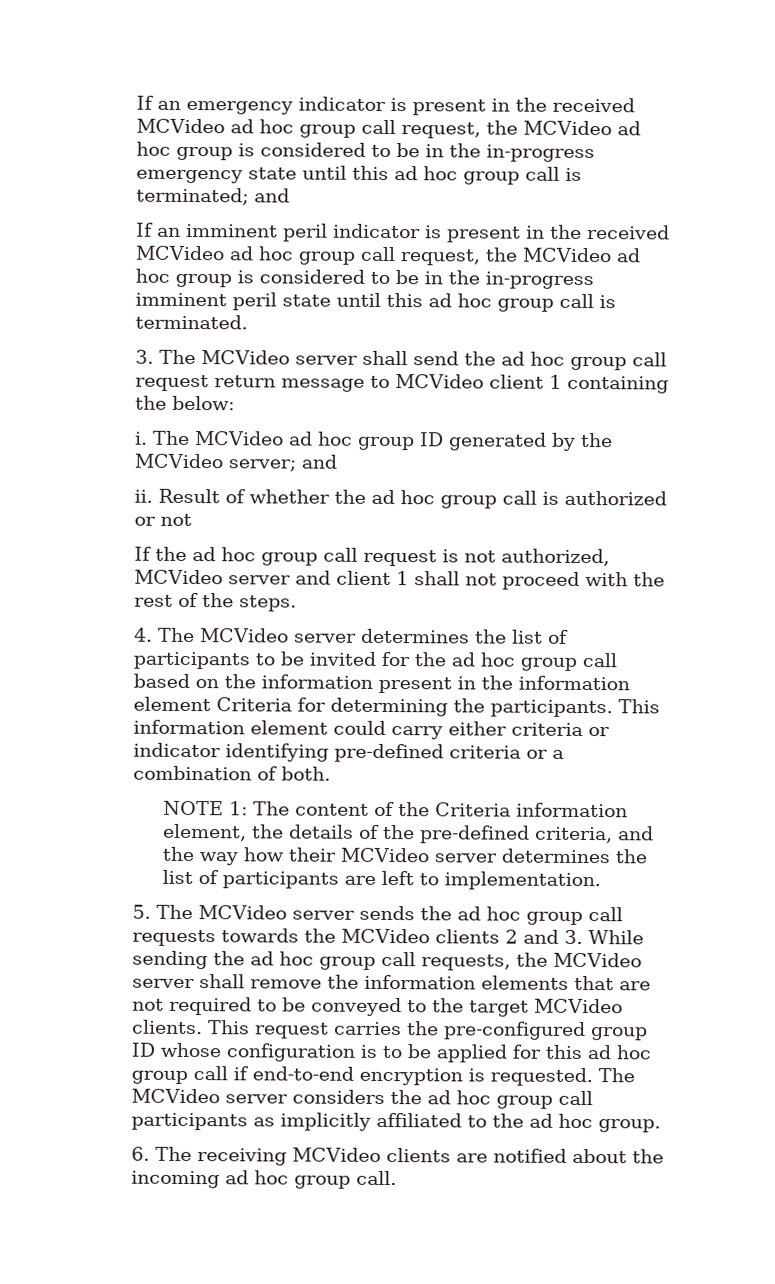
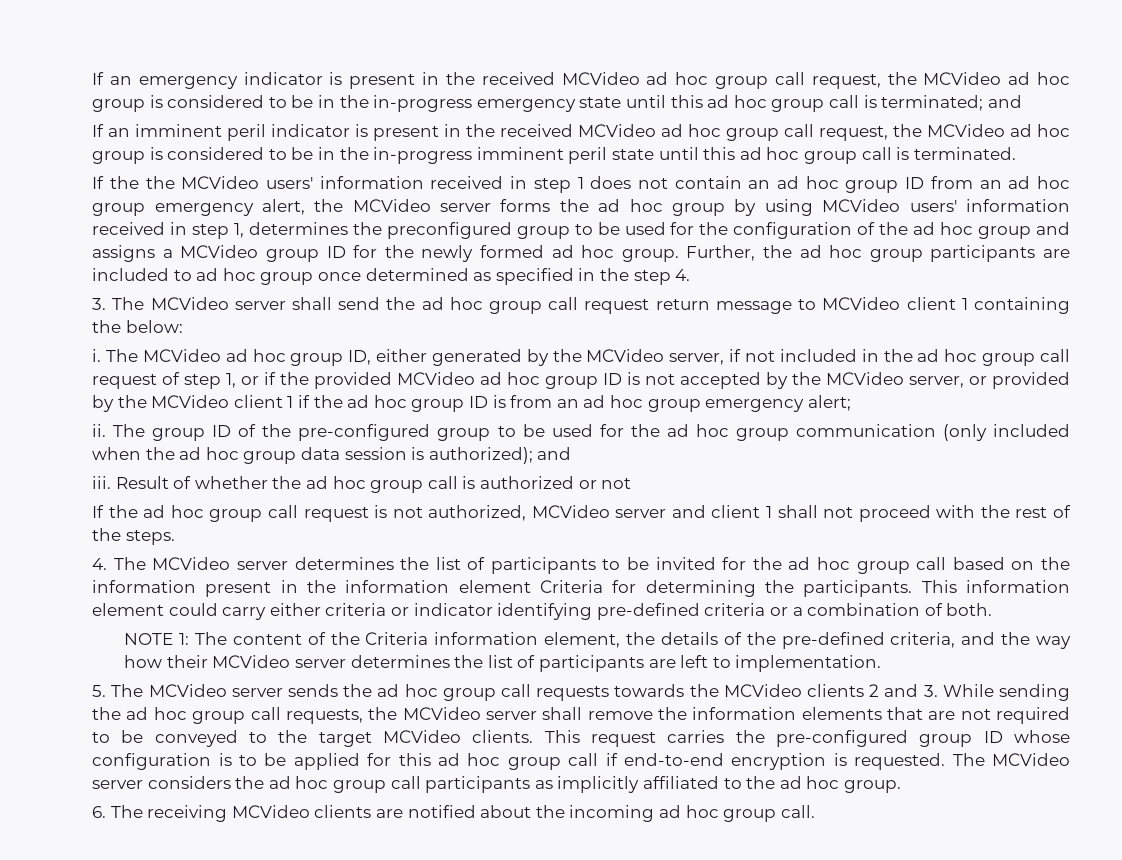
+ If the the MCVideo users' information received in step 1 does not contain an ad hoc group ID from an ad hoc group emergency alert, the MCVideo server forms the ad hoc group by using MCVideo users' information received in step 1, determines the preconfigured group to be used for the configuration of the ad hoc group and assigns a MCVideo group ID for the newly formed ad hoc group. Further, the ad hoc group participants are included to ad hoc group once determined as specified in the step 4.
- The MCVideo ad hoc group ID generated by the MCVideo server; and
- ii.
+ The MCVideo ad hoc group ID, either generated by the MCVideo server, if not included in the ad hoc group call request of step 1, or if the provided MCVideo ad hoc group ID is not accepted by the MCVideo server, or provided by the MCVideo client 1 if the ad hoc group ID is from an ad hoc group emergency alert;
+ ii. The group ID of the pre-configured group to be used for the ad hoc group communication (only included when the ad hoc group data session is authorized); and
+ iii.

